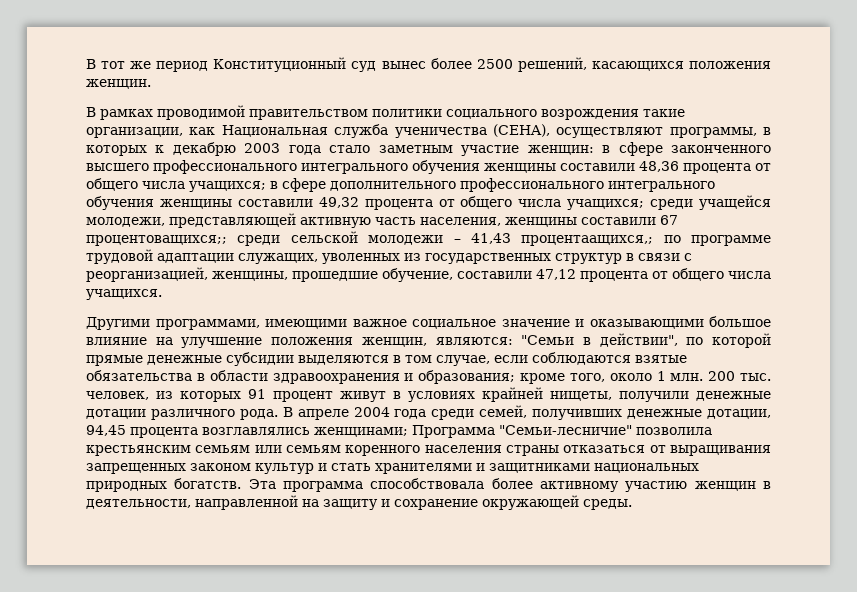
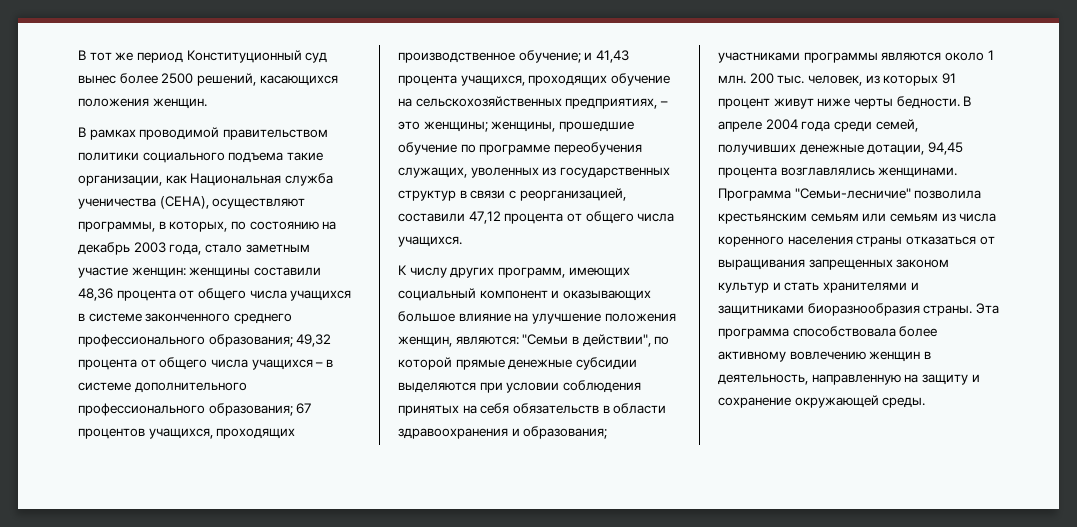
- В рамках проводимой правительством политики социального возрождения такие организации, как Национальная служба ученичества (СEНA), осуществляют программы, в которых к декабрю 2003 года стало заметным участие женщин: в сфере законченного высшего профессионального интегрального обучения женщины составили 48,36 процента от общего числа учащихся; в сфере дополнительного профессионального интегрального обучения женщины составили 49,32 процента от общего числа учащихся; среди учащейся молодежи, представляющей активную часть населения, женщины составили 67 процентоващихся;; среди сельской молодежи – 41,43 процентаащихся,; по программе трудовой адаптации служащих, уволенных из государственных структур в связи с реорганизацией, женщины, прошедшие обучение, составили 47,12 процента от общего числа учащихся.
+ В рамках проводимой правительством политики социального подъема такие организации, как Национальная служба ученичества (СEНA), осуществляют программы, в которых, по состоянию на декабрь 2003 года, стало заметным участие женщин: женщины составили 48,36 процента от общего числа учащихся в системе законченного среднего профессионального образования; 49,32 процента от общего числа учащихся – в системе дополнительного профессионального образования; 67 процентов учащихся, проходящих производственное обучение; и 41,43 процента учащихся, проходящих обучение на сельскохозяйственных предприятиях, – это женщины; женщины, прошедшие обучение по программе переобучения служащих, уволенных из государственных структур в связи с реорганизацией, составили 47,12 процента от общего числа учащихся.
- Другими программами, имеющими важное социальное значение и оказывающими большое влияние на улучшение положения женщин, являются: "Семьи в действии", по которой прямые денежные субсидии выделяются в том случае, если соблюдаются взятые обязательства в области здравоохранения и образования; кроме того, около 1 млн. 200 тыс. человек, из которых 91 процент живут в условиях крайней нищеты, получили денежные дотации различного рода.
+ К числу других программ, имеющих социальный компонент и оказывающих большое влияние на улучшение положения женщин, являются: "Семьи в действии", по которой прямые денежные субсидии выделяются при условии соблюдения принятых на себя обязательств в области здравоохранения и образования; участниками программы являются около 1 млн. 200 тыс. человек, из которых 91 процент живут ниже черты бедности.
- В апреле 2004 года среди семей, получивших денежные дотации, 94,45 процента возглавлялись женщинами; Программа "Семьи-лесничие" позволила крестьянским семьям или семьям коренного населения страны отказаться от выращивания запрещенных законом культур и стать хранителями и защитниками национальных природных богатств.
+ В апреле 2004 года среди семей, получивших денежные дотации, 94,45 процента возглавлялись женщинами. Программа "Семьи-лесничие" позволила крестьянским семьям или семьям из числа коренного населения страны отказаться от выращивания запрещенных законом культур и стать хранителями и защитниками биоразнообразия страны.
- Эта программа способствовала более активному участию женщин в деятельности, направленной на защиту и сохранение окружающей среды.
+ Эта программа способствовала более активному вовлечению женщин в деятельность, направленную на защиту и сохранение окружающей среды.

